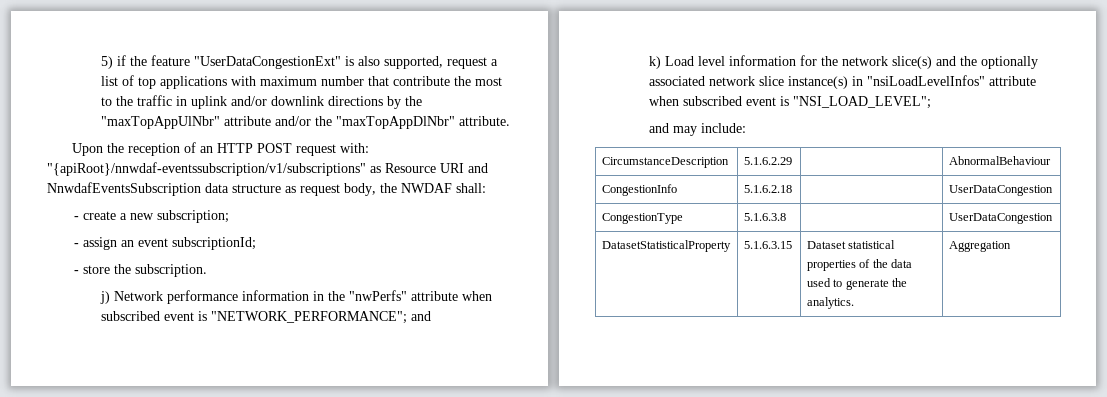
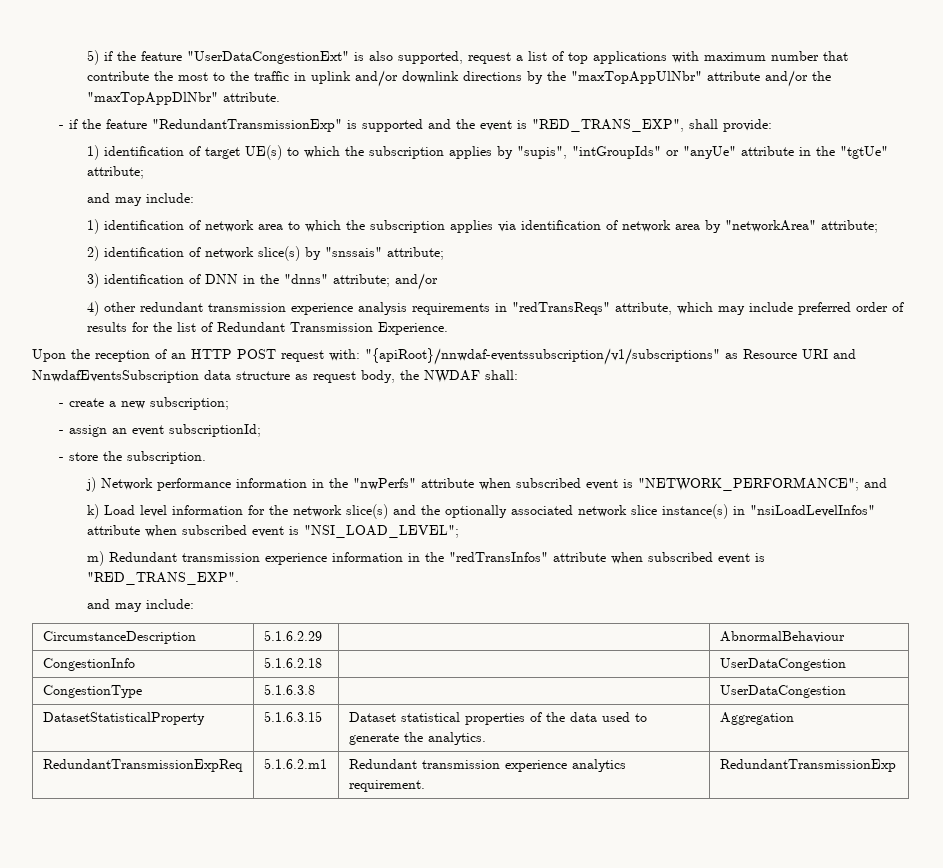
+ - if the feature "RedundantTransmissionExp" is supported and the event is "RED_TRANS_EXP", shall provide:
+ 1) identification of target UE(s) to which the subscription applies by "supis", "intGroupIds" or "anyUe" attribute in the "tgtUe" attribute;
+ and may include:
+ 1) identification of network area to which the subscription applies via identification of network area by "networkArea" attribute;
+ 2) identification of network slice(s) by "snssais" attribute;
+ 3) identification of DNN in the "dnns" attribute; and/or
+ 4) other redundant transmission experience analysis requirements in "redTransReqs" attribute, which may include preferred order of results for the list of Redundant Transmission Experience.
+ m) Redundant transmission experience information in the "redTransInfos" attribute when subscribed event is "RED_TRANS_EXP".
+ RedundantTransmissionExpReq | 5.1.6.2.m1 | Redundant transmission experience analytics requirement. | RedundantTransmissionExp

